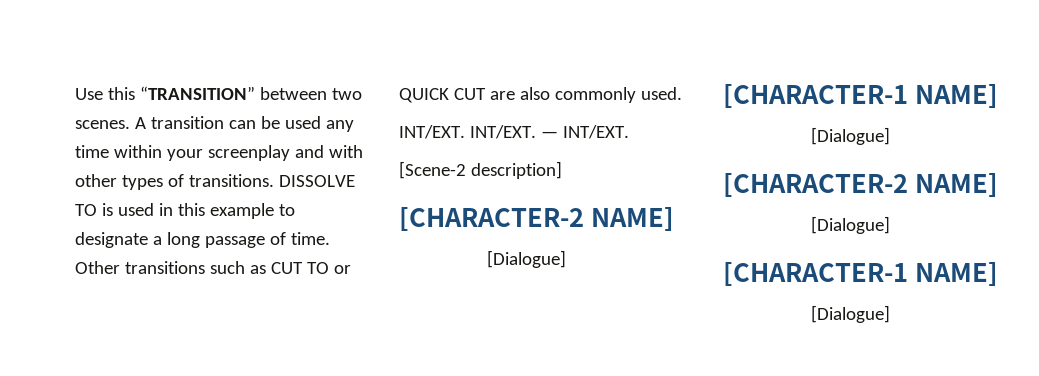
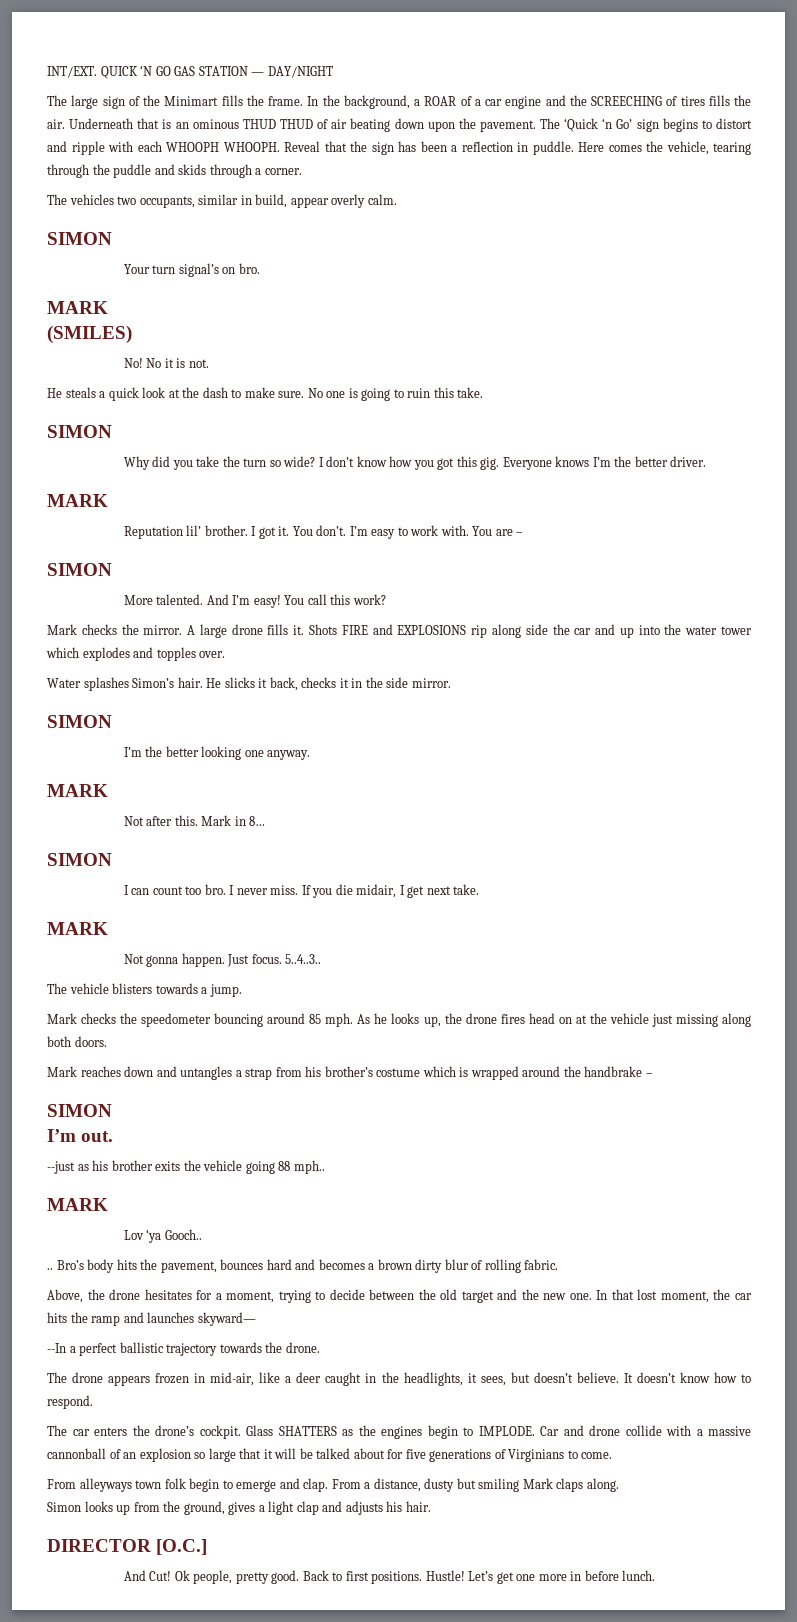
- Use this “TRANSITION” between two scenes. A transition can be used any time within your screenplay and with other types of transitions. DISSOLVE TO is used in this example to designate a long passage of time. Other transitions such as CUT TO or QUICK CUT are also commonly used.
- INT/EXT. INT/EXT. — INT/EXT.
- [Scene-2 description]
- [CHARACTER-2 NAME]
- [Dialogue]
- [CHARACTER-1 NAME]
- [Dialogue]
- [CHARACTER-2 NAME]
- [Dialogue]
- [CHARACTER-1 NAME]
- [Dialogue]
+ INT/EXT. QUICK ‘N GO GAS STATION — DAY/NIGHT
+ The large sign of the Minimart fills the frame. In the background, a ROAR of a car engine and the SCREECHING of tires fills the air. Underneath that is an ominous THUD THUD of air beating down upon the pavement. The ‘Quick ‘n Go’ sign begins to distort and ripple with each WHOOPH WHOOPH. Reveal that the sign has been a reflection in puddle. Here comes the vehicle, tearing through the puddle and skids through a corner.
+ The vehicles two occupants, similar in build, appear overly calm.
+ SIMON
+ Your turn signal’s on bro.
+ MARK
+ (SMILES)
+ No! No it is not.
+ He steals a quick look at the dash to make sure. No one is going to ruin this take.
+ SIMON
+ Why did you take the turn so wide? I don’t know how you got this gig. Everyone knows I’m the better driver.
+ MARK
+ Reputation lil’ brother. I got it. You don’t. I’m easy to work with. You are –
+ SIMON
+ More talented. And I’m easy! You call this work?
+ Mark checks the mirror. A large drone fills it. Shots FIRE and EXPLOSIONS rip along side the car and up into the water tower which explodes and topples over.
+ Water splashes Simon’s hair. He slicks it back, checks it in the side mirror.
+ SIMON
+ I’m the better looking one anyway.
+ MARK
+ Not after this. Mark in 8…
+ SIMON
+ I can count too bro. I never miss. If you die midair, I get next take.
+ MARK
+ Not gonna happen. Just focus. 5..4..3..
+ The vehicle blisters towards a jump.
+ Mark checks the speedometer bouncing around 85 mph. As he looks up, the drone fires head on at the vehicle just missing along both doors.
+ Mark reaches down and untangles a strap from his brother’s costume which is wrapped around the handbrake –
+ SIMON
+ I’m out.
+ --just as his brother exits the vehicle going 88 mph..
+ MARK
+ Lov ‘ya Gooch..
+ .. Bro’s body hits the pavement, bounces hard and becomes a brown dirty blur of rolling fabric.
+ Above, the drone hesitates for a moment, trying to decide between the old target and the new one. In that lost moment, the car hits the ramp and launches skyward—
+ --In a perfect ballistic trajectory towards the drone.
+ The drone appears frozen in mid-air, like a deer caught in the headlights, it sees, but doesn’t believe. It doesn’t know how to respond.
+ The car enters the drone’s cockpit. Glass SHATTERS as the engines begin to IMPLODE. Car and drone collide with a massive cannonball of an explosion so large that it will be talked about for five generations of Virginians to come.
+ From alleyways town folk begin to emerge and clap. From a distance, dusty but smiling Mark claps along.
+ Simon looks up from the ground, gives a light clap and adjusts his hair.
+ DIRECTOR [O.C.]
+ And Cut! Ok people, pretty good. Back to first positions. Hustle! Let’s get one more in before lunch.

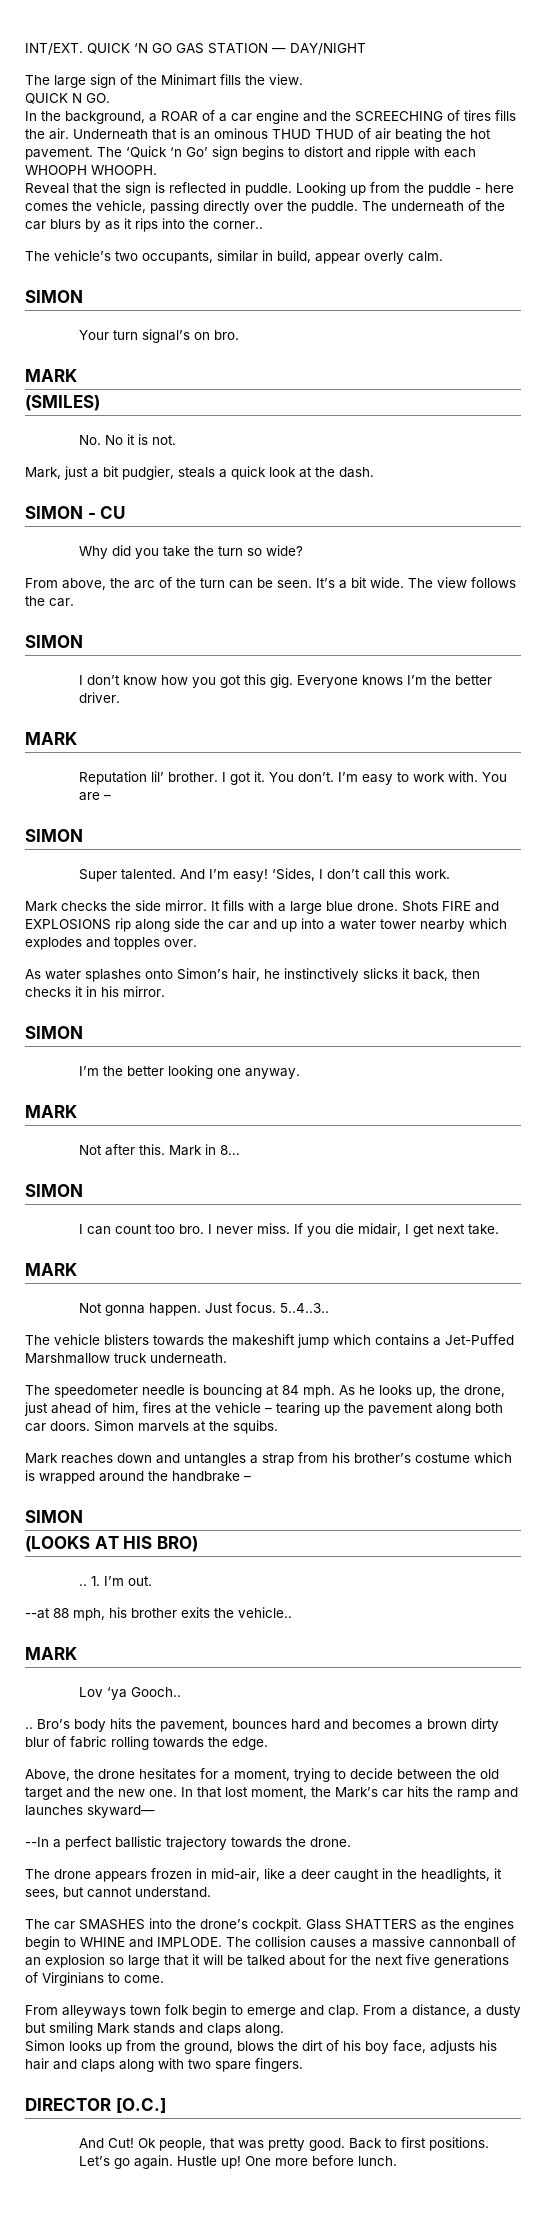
- The large sign of the Minimart fills the frame. In the background, a ROAR of a car engine and the SCREECHING of tires fills the air.
+ The large sign of the Minimart fills the view.
+ QUICK N GO.
+ In the background, a ROAR of a car engine and the SCREECHING of tires fills the air.
- Underneath that is an ominous THUD THUD of air beating down upon the pavement.
+ Underneath that is an ominous THUD THUD of air beating the hot pavement.
- The ‘Quick ‘n Go’ sign begins to distort and ripple with each WHOOPH WHOOPH. Reveal that the sign has been a reflection in puddle. Here comes the vehicle, tearing through the puddle and skids through a corner.
- The vehicles two occupants, similar in build, appear overly calm.
+ The ‘Quick ‘n Go’ sign begins to distort and ripple with each WHOOPH WHOOPH.
+ Reveal that the sign is reflected in puddle. Looking up from the puddle - here comes the vehicle, passing directly over the puddle. The underneath of the car blurs by as it rips into the corner..
+ The vehicle’s two occupants, similar in build, appear overly calm.
- No! No it is not.
+ No. No it is not.
- He steals a quick look at the dash to make sure. No one is going to ruin this take.
- SIMON
+ Mark, just a bit pudgier, steals a quick look at the dash.
+ SIMON - CU
- Why did you take the turn so wide? I don’t know how you got this gig.
+ Why did you take the turn so wide?
+ From above, the arc of the turn can be seen. It’s a bit wide. The view follows the car.
+ SIMON
+ I don’t know how you got this gig.
- More talented.
+ Super talented.
- You call this work?
- Mark checks the mirror. A large drone fills it.
+ ‘Sides, I don’t call this work.
+ Mark checks the side mirror. It fills with a large blue drone.
- Shots FIRE and EXPLOSIONS rip along side the car and up into the water tower which explodes and topples over.
+ Shots FIRE and EXPLOSIONS rip along side the car and up into a water tower nearby which explodes and topples over.
- Water splashes Simon’s hair. He slicks it back, checks it in the side mirror.
+ As water splashes onto Simon’s hair, he instinctively slicks it back, then checks it in his mirror.
- The vehicle blisters towards a jump.
- Mark checks the speedometer bouncing around 85 mph.
+ The vehicle blisters towards the makeshift jump which contains a Jet-Puffed Marshmallow truck underneath.
+ The speedometer needle is bouncing at 84 mph.
- As he looks up, the drone fires head on at the vehicle just missing along both doors.
+ As he looks up, the drone, just ahead of him, fires at the vehicle – tearing up the pavement along both car doors. Simon marvels at the squibs.
- I’m out.
+ (LOOKS AT HIS BRO)
+ .. 1. I’m out.
- --just as his brother exits the vehicle going 88 mph..
+ --at 88 mph, his brother exits the vehicle..
- Bro’s body hits the pavement, bounces hard and becomes a brown dirty blur of rolling fabric.
+ Bro’s body hits the pavement, bounces hard and becomes a brown dirty blur of fabric rolling towards the edge.
- In that lost moment, the car hits the ramp and launches skyward—
+ In that lost moment, the Mark’s car hits the ramp and launches skyward—
- The drone appears frozen in mid-air, like a deer caught in the headlights, it sees, but doesn’t believe. It doesn’t know how to respond.
+ The drone appears frozen in mid-air, like a deer caught in the headlights, it sees, but cannot understand.
- The car enters the drone’s cockpit.
+ The car SMASHES into the drone’s cockpit.
- Glass SHATTERS as the engines begin to IMPLODE. Car and drone collide with a massive cannonball of an explosion so large that it will be talked about for five generations of Virginians to come.
+ Glass SHATTERS as the engines begin to WHINE and IMPLODE. The collision causes a massive cannonball of an explosion so large that it will be talked about for the next five generations of Virginians to come.
- From a distance, dusty but smiling Mark claps along.
+ From a distance, a dusty but smiling Mark stands and claps along.
- Simon looks up from the ground, gives a light clap and adjusts his hair.
+ Simon looks up from the ground, blows the dirt of his boy face, adjusts his hair and claps along with two spare fingers.
- Ok people, pretty good.
+ Ok people, that was pretty good.
- Hustle! Let’s get one more in before lunch.
+ Let’s go again. Hustle up! One more before lunch.

